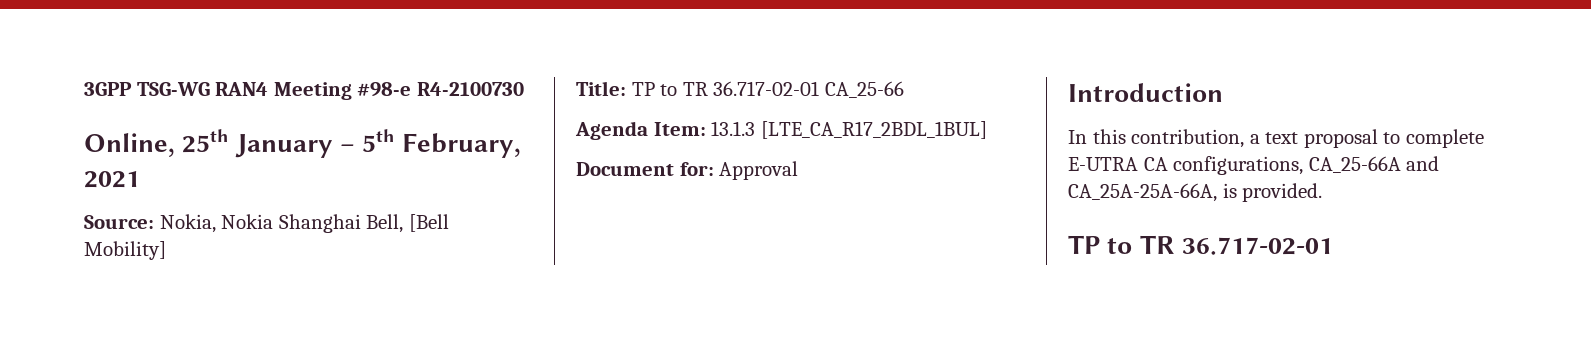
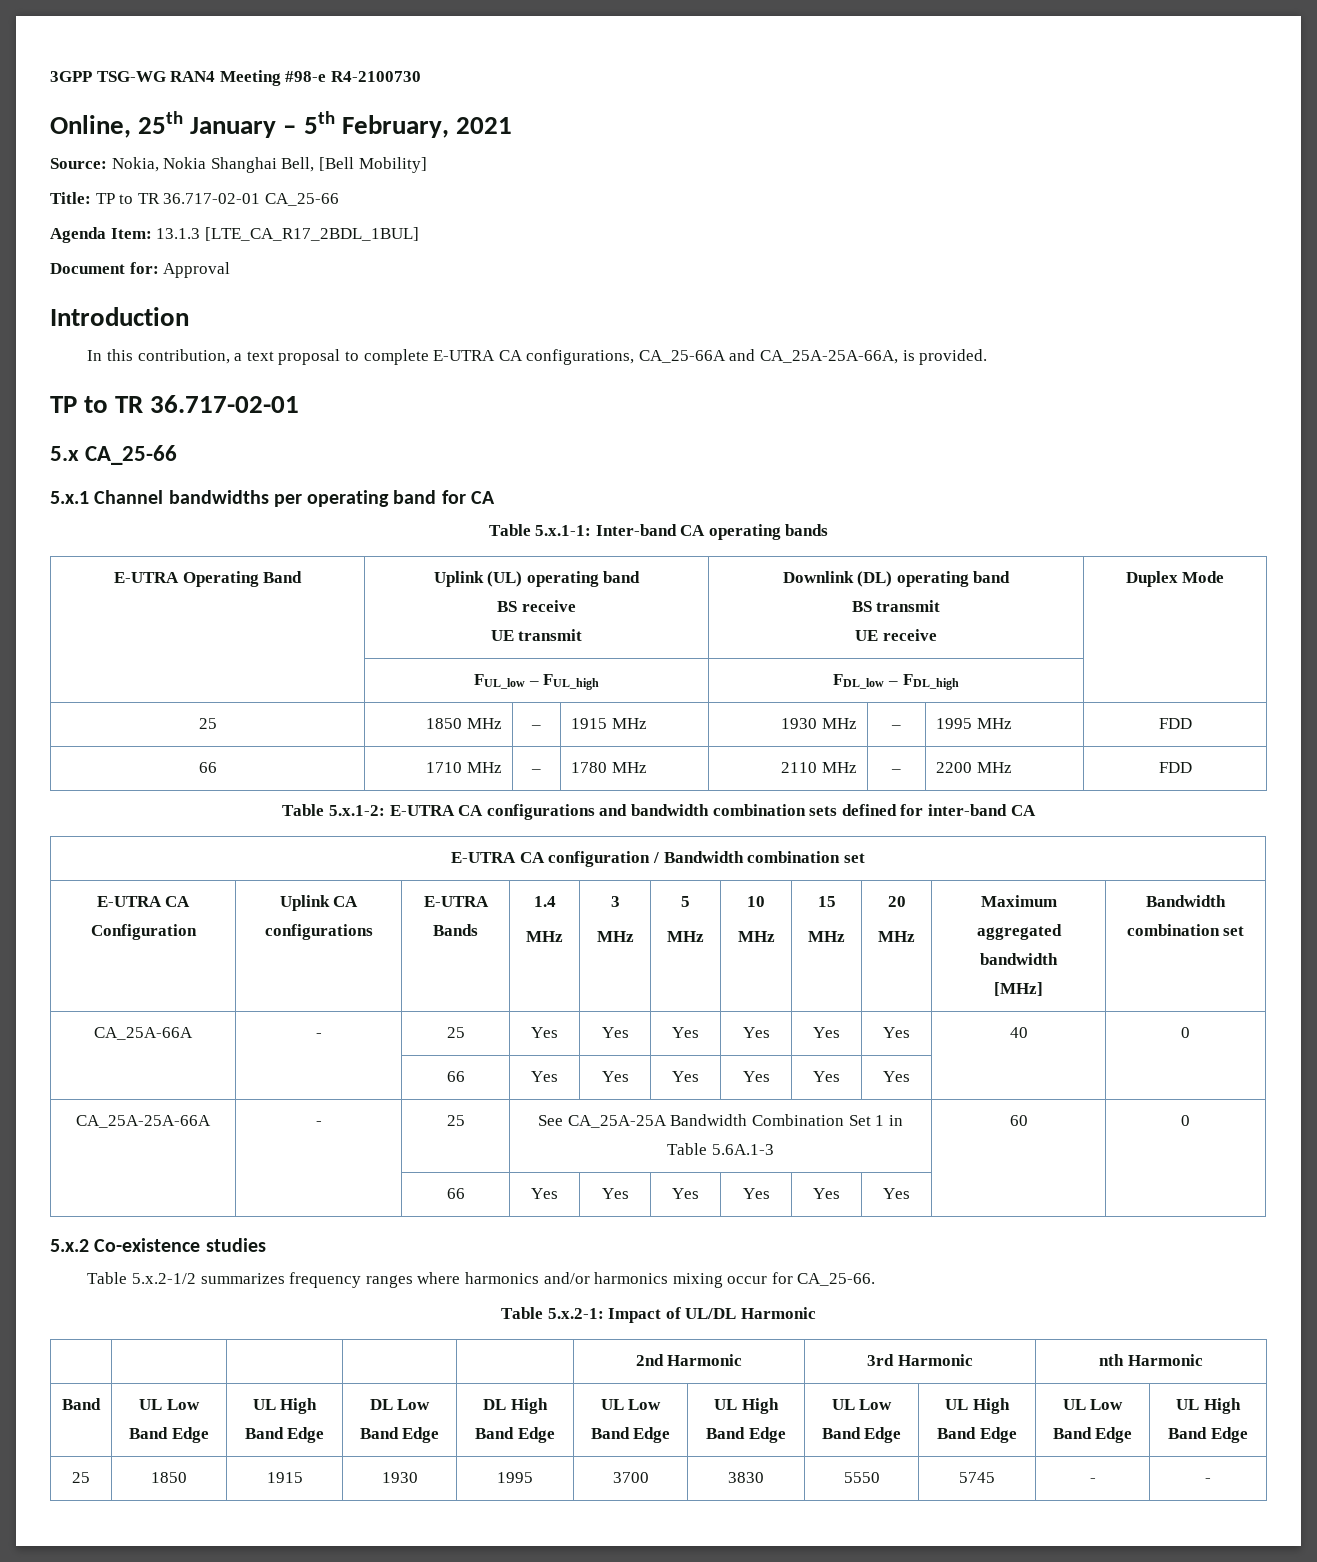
+ 5.x CA_25-66
+ 5.x.1 Channel bandwidths per operating band for CA
+ Table 5.x.1-1: Inter-band CA operating bands
+ E-UTRA Operating Band | Uplink (UL) operating band
+ BS receive
+ UE transmit | Downlink (DL) operating band
+ BS transmit
+ UE receive | Duplex Mode
+ | FUL_low – FUL_high | FDL_low – FDL_high |
+ 25 | 1850 MHz | – | 1915 MHz | 1930 MHz | – | 1995 MHz | FDD
+ 66 | 1710 MHz | – | 1780 MHz | 2110 MHz | – | 2200 MHz | FDD
+ Table 5.x.1-2: E-UTRA CA configurations and bandwidth combination sets defined for inter-band CA
+ E-UTRA CA configuration / Bandwidth combination set
+ E-UTRA CA Configuration | Uplink CA configurations | E-UTRA Bands | 1.4
+ MHz | 3
+ MHz | 5
+ MHz | 10
+ MHz | 15
+ MHz | 20
+ MHz | Maximum aggregated bandwidth
+ [MHz] | Bandwidth combination set
+ CA_25A-66A | - | 25 | Yes | Yes | Yes | Yes | Yes | Yes | 40 | 0
+ | | 66 | Yes | Yes | Yes | Yes | Yes | Yes | |
+ CA_25A-25A-66A | - | 25 | See CA_25A-25A Bandwidth Combination Set 1 in Table 5.6A.1-3 | 60 | 0
+ | | 66 | Yes | Yes | Yes | Yes | Yes | Yes | |
+ 5.x.2 Co-existence studies
+ Table 5.x.2-1/2 summarizes frequency ranges where harmonics and/or harmonics mixing occur for CA_25-66.
+ Table 5.x.2-1: Impact of UL/DL Harmonic
+ | | | | | 2nd Harmonic | 3rd Harmonic | nth Harmonic
+ Band | UL Low Band Edge | UL High Band Edge | DL Low Band Edge | DL High Band Edge | UL Low Band Edge | UL High Band Edge | UL Low Band Edge | UL High Band Edge | UL Low Band Edge | UL High Band Edge
+ 25 | 1850 | 1915 | 1930 | 1995 | 3700 | 3830 | 5550 | 5745 | - | -

